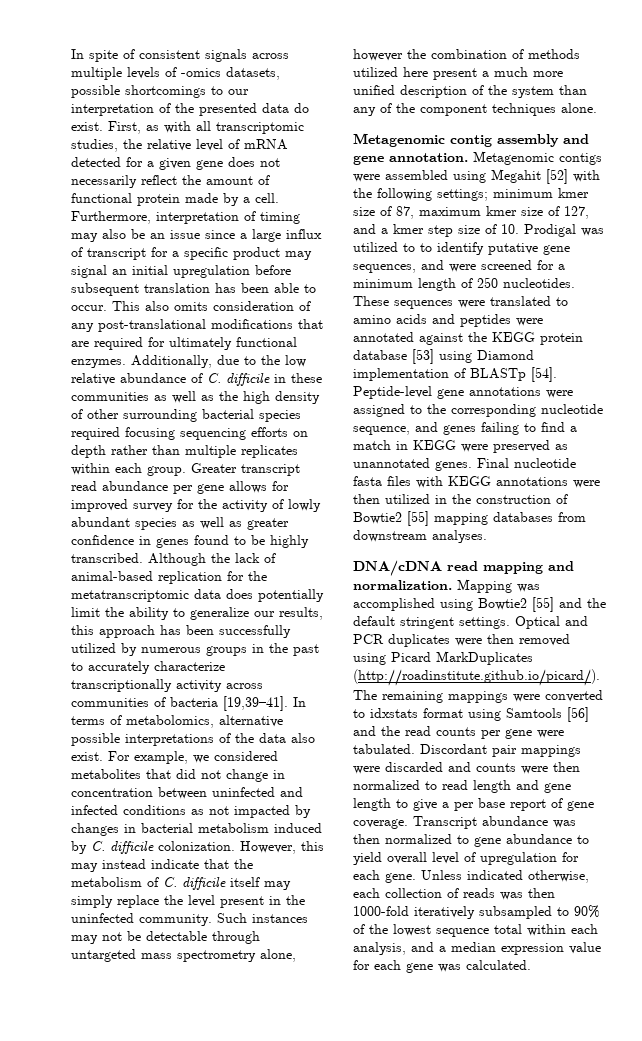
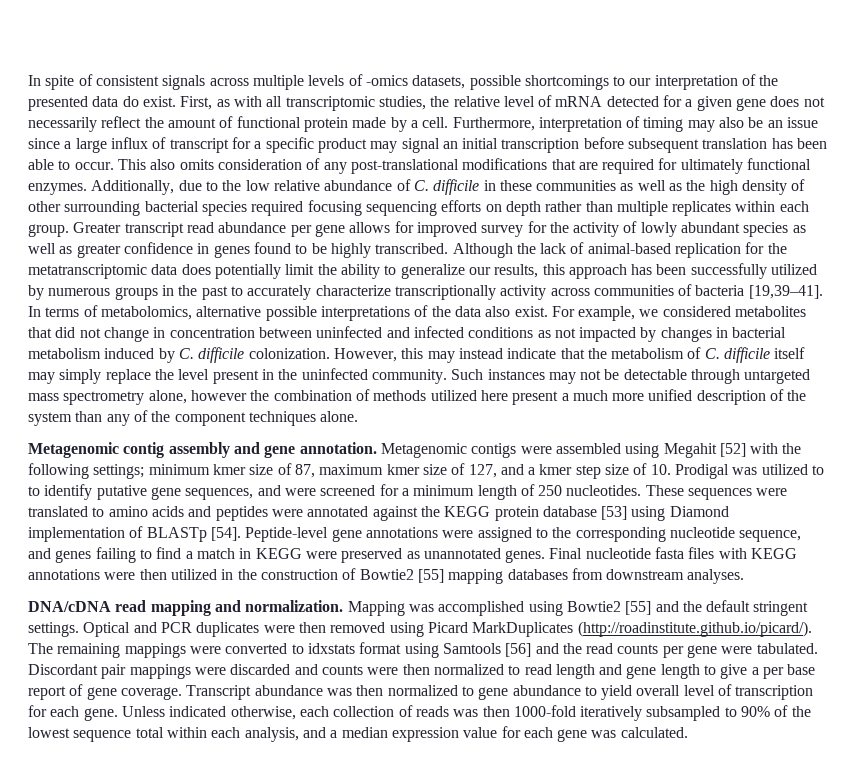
- Furthermore, interpretation of timing may also be an issue since a large influx of transcript for a specific product may signal an initial upregulation before subsequent translation has been able to occur.
+ Furthermore, interpretation of timing may also be an issue since a large influx of transcript for a specific product may signal an initial transcription before subsequent translation has been able to occur.
- Transcript abundance was then normalized to gene abundance to yield overall level of upregulation for each gene.
+ Transcript abundance was then normalized to gene abundance to yield overall level of transcription for each gene.

